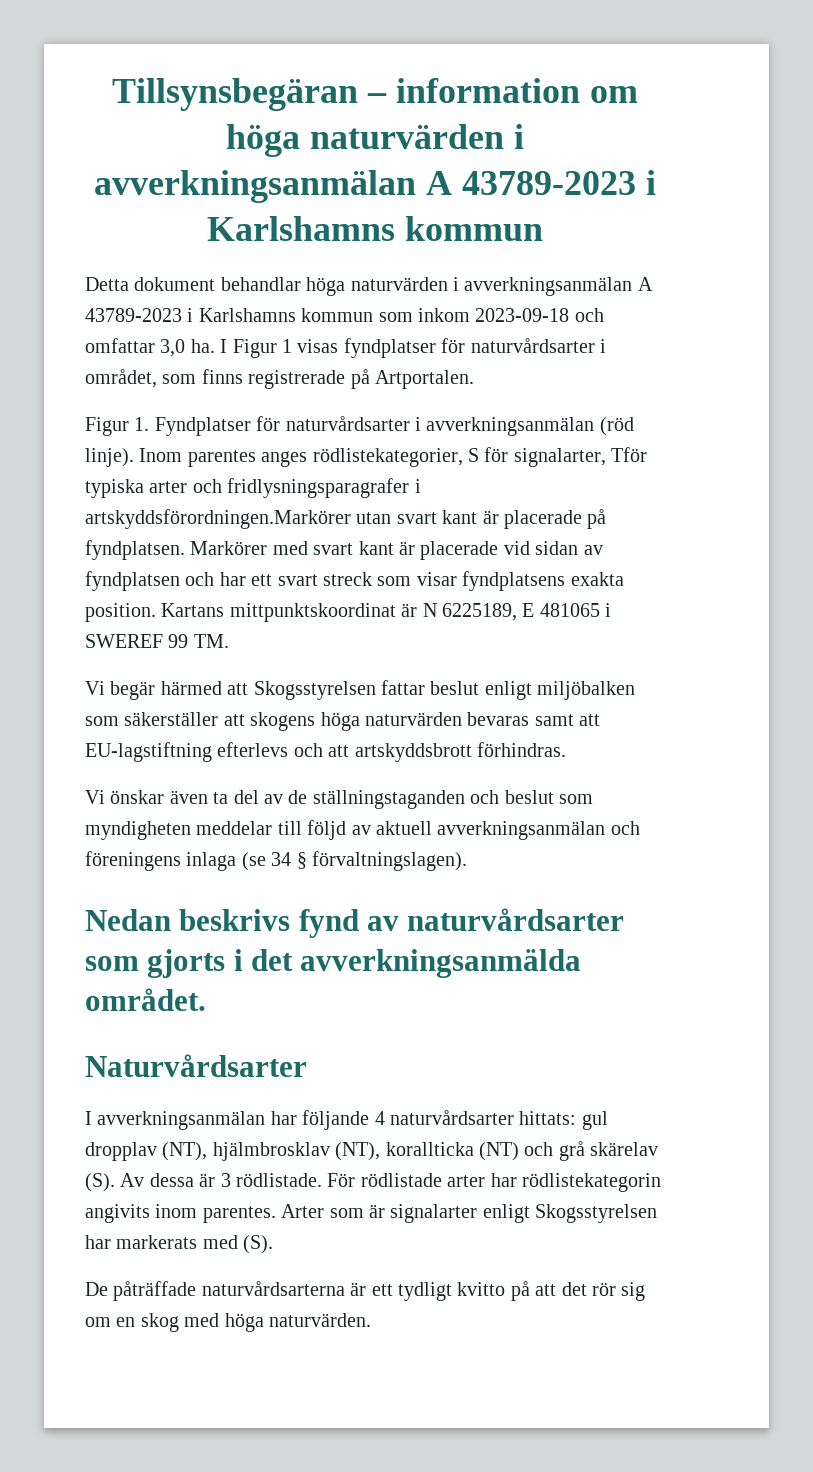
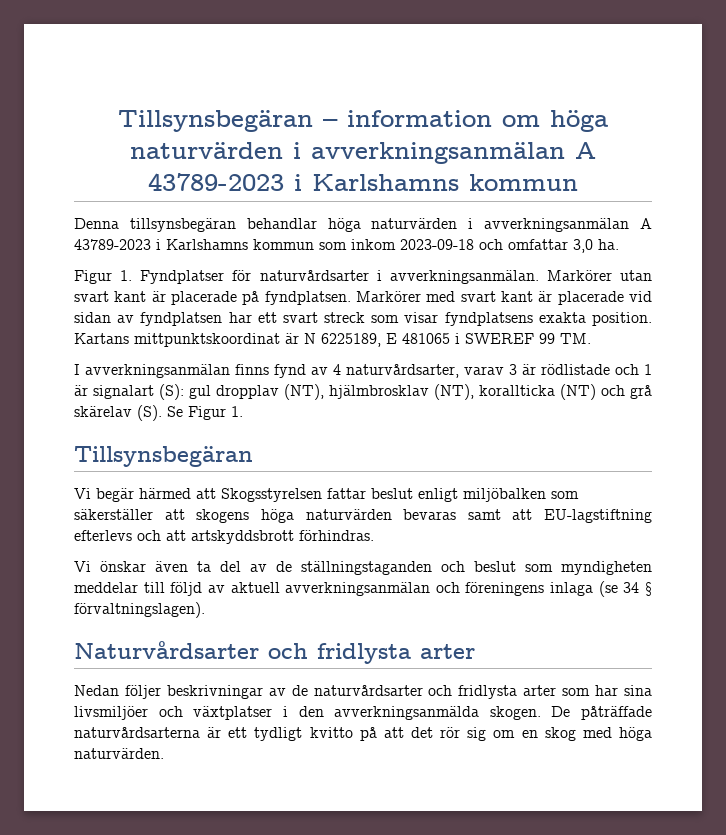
- Detta dokument behandlar höga naturvärden i avverkningsanmälan A 43789-2023 i Karlshamns kommun som inkom 2023-09-18 och omfattar 3,0 ha. I Figur 1 visas fyndplatser för naturvårdsarter i området, som finns registrerade på Artportalen.
+ Denna tillsynsbegäran behandlar höga naturvärden i avverkningsanmälan A 43789-2023 i Karlshamns kommun som inkom 2023-09-18 och omfattar 3,0 ha.
- Figur 1. Fyndplatser för naturvårdsarter i avverkningsanmälan (röd linje). Inom parentes anges rödlistekategorier, S för signalarter, Tför typiska arter och fridlysningsparagrafer i artskyddsförordningen.Markörer utan svart kant är placerade på fyndplatsen.
+ Figur 1. Fyndplatser för naturvårdsarter i avverkningsanmälan. Markörer utan svart kant är placerade på fyndplatsen.
- Markörer med svart kant är placerade vid sidan av fyndplatsen och har ett svart streck som visar fyndplatsens exakta position.
+ Markörer med svart kant är placerade vid sidan av fyndplatsen har ett svart streck som visar fyndplatsens exakta position.
+ I avverkningsanmälan finns fynd av 4 naturvårdsarter, varav 3 är rödlistade och 1 är signalart (S): gul dropplav (NT), hjälmbrosklav (NT), korallticka (NT) och grå skärelav (S). Se Figur 1.
+ Tillsynsbegäran
- Nedan beskrivs fynd av naturvårdsarter som gjorts i det avverkningsanmälda området.
- Naturvårdsarter
- I avverkningsanmälan har följande 4 naturvårdsarter hittats: gul dropplav (NT), hjälmbrosklav (NT), korallticka (NT) och grå skärelav (S). Av dessa är 3 rödlistade. För rödlistade arter har rödlistekategorin angivits inom parentes. Arter som är signalarter enligt Skogsstyrelsen har markerats med (S).
- De påträffade naturvårdsarterna är ett tydligt kvitto på att det rör sig om en skog med höga naturvärden.
+ Naturvårdsarter och fridlysta arter
+ Nedan följer beskrivningar av de naturvårdsarter och fridlysta arter som har sina livsmiljöer och växtplatser i den avverkningsanmälda skogen. De påträffade naturvårdsarterna är ett tydligt kvitto på att det rör sig om en skog med höga naturvärden.

